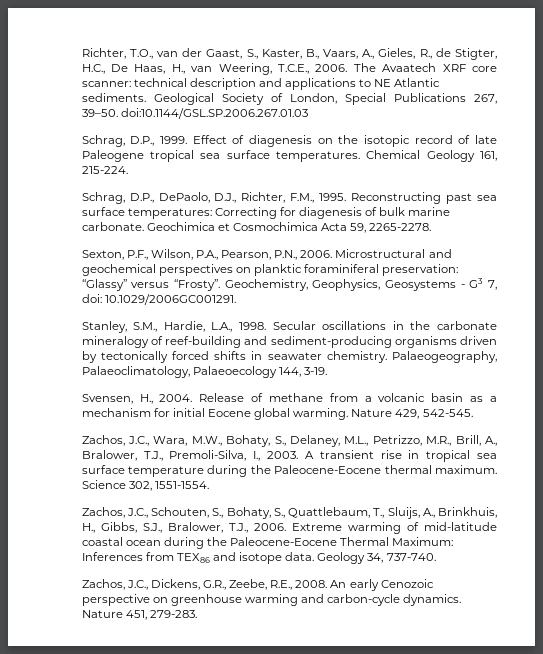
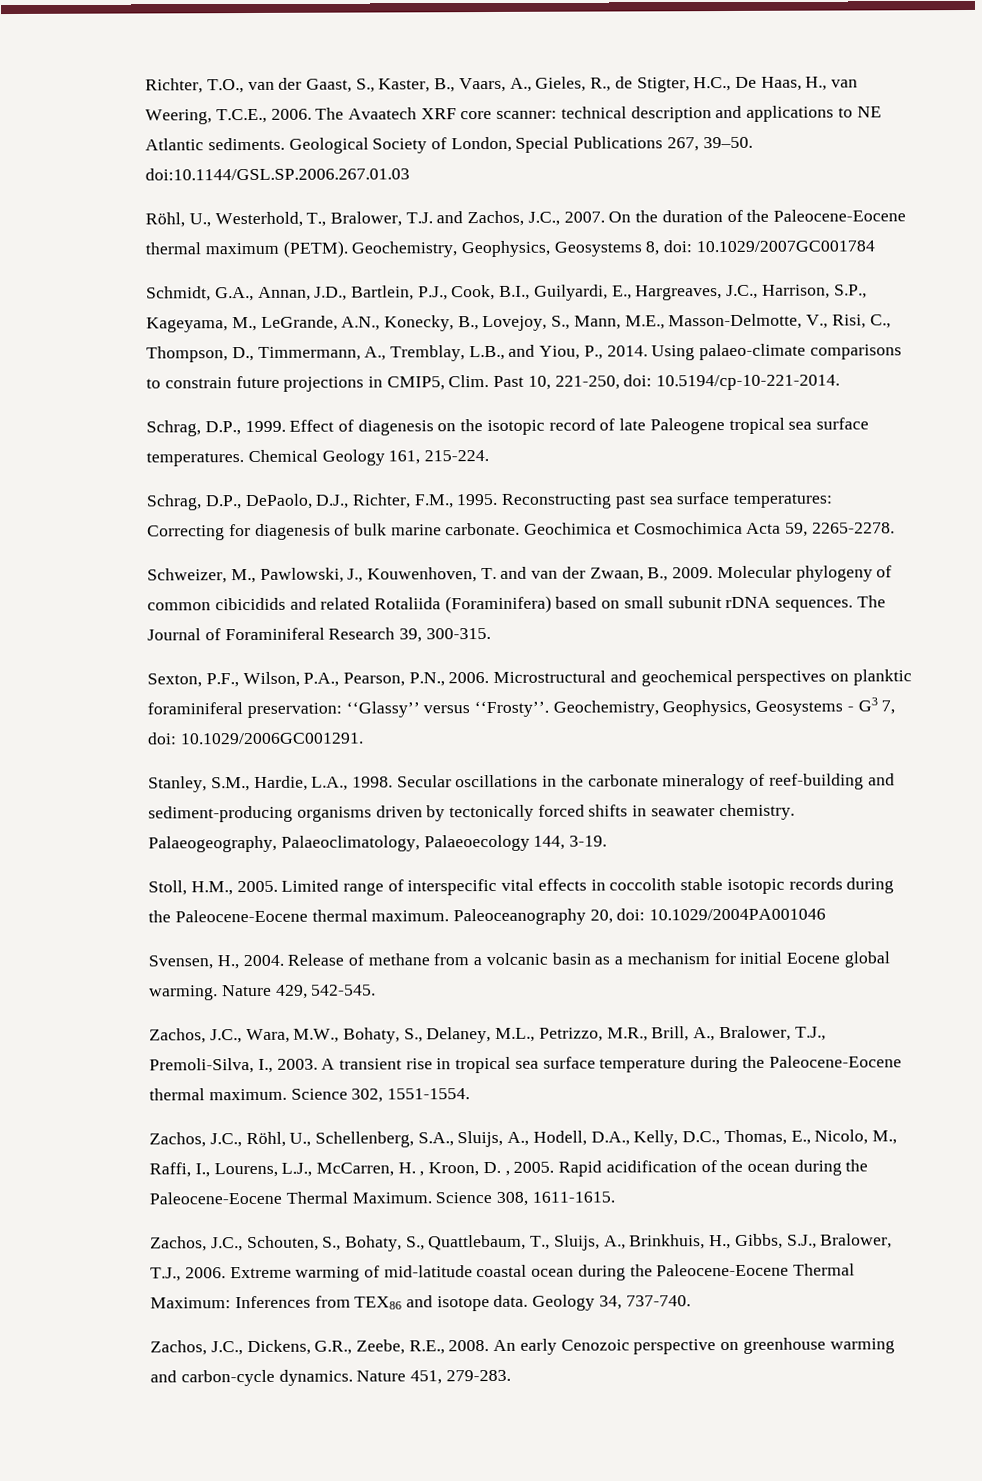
+ Röhl, U., Westerhold, T., Bralower, T.J. and Zachos, J.C., 2007. On the duration of the Paleocene-Eocene thermal maximum (PETM). Geochemistry, Geophysics, Geosystems 8, doi: 10.1029/2007GC001784
+ Schmidt, G.A., Annan, J.D., Bartlein, P.J., Cook, B.I., Guilyardi, E., Hargreaves, J.C., Harrison, S.P., Kageyama, M., LeGrande, A.N., Konecky, B., Lovejoy, S., Mann, M.E., Masson-Delmotte, V., Risi, C., Thompson, D., Timmermann, A., Tremblay, L.B., and Yiou, P., 2014. Using palaeo-climate comparisons to constrain future projections in CMIP5, Clim. Past 10, 221-250, doi: 10.5194/cp-10-221-2014.
+ Schweizer, M., Pawlowski, J., Kouwenhoven, T. and van der Zwaan, B., 2009. Molecular phylogeny of common cibicidids and related Rotaliida (Foraminifera) based on small subunit rDNA sequences. The Journal of Foraminiferal Research 39, 300-315.
+ Stoll, H.M., 2005. Limited range of interspecific vital effects in coccolith stable isotopic records during the Paleocene-Eocene thermal maximum. Paleoceanography 20, doi: 10.1029/2004PA001046
+ Zachos, J.C., Röhl, U., Schellenberg, S.A., Sluijs, A., Hodell, D.A., Kelly, D.C., Thomas, E., Nicolo, M., Raffi, I., Lourens, L.J., McCarren, H. , Kroon, D. , 2005. Rapid acidification of the ocean during the Paleocene-Eocene Thermal Maximum. Science 308, 1611-1615.

